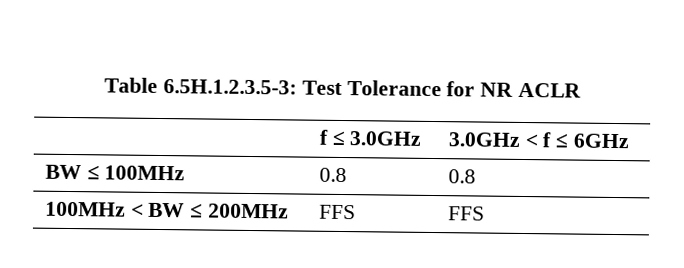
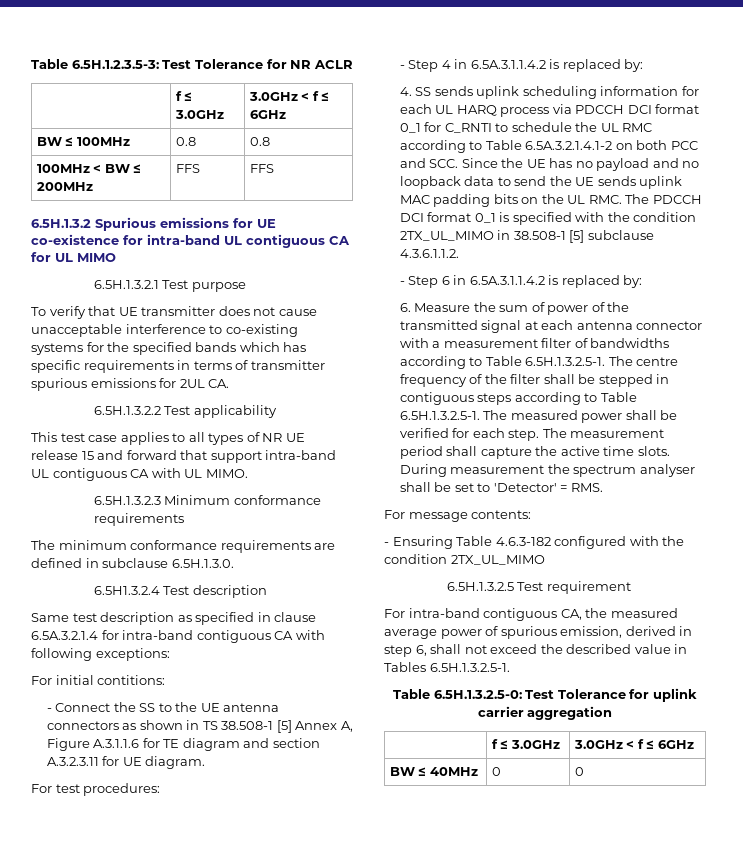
+ 6.5H.1.3.2 Spurious emissions for UE co-existence for intra-band UL contiguous CA for UL MIMO
+ 6.5H.1.3.2.1 Test purpose
+ To verify that UE transmitter does not cause unacceptable interference to co-existing systems for the specified bands which has specific requirements in terms of transmitter spurious emissions for 2UL CA.
+ 6.5H.1.3.2.2 Test applicability
+ This test case applies to all types of NR UE release 15 and forward that support intra-band UL contiguous CA with UL MIMO.
+ 6.5H.1.3.2.3 Minimum conformance requirements
+ The minimum conformance requirements are defined in subclause 6.5H.1.3.0.
+ 6.5H1.3.2.4 Test description
+ Same test description as specified in clause 6.5A.3.2.1.4 for intra-band contiguous CA with following exceptions:
+ For initial contitions:
+ - Connect the SS to the UE antenna connectors as shown in TS 38.508-1 [5] Annex A, Figure A.3.1.1.6 for TE diagram and section A.3.2.3.11 for UE diagram.
+ For test procedures:
+ - Step 4 in 6.5A.3.1.1.4.2 is replaced by:
+ 4. SS sends uplink scheduling information for each UL HARQ process via PDCCH DCI format 0_1 for C_RNTI to schedule the UL RMC according to Table 6.5A.3.2.1.4.1-2 on both PCC and SCC. Since the UE has no payload and no loopback data to send the UE sends uplink MAC padding bits on the UL RMC. The PDCCH DCI format 0_1 is specified with the condition 2TX_UL_MIMO in 38.508-1 [5] subclause 4.3.6.1.1.2.
+ - Step 6 in 6.5A.3.1.1.4.2 is replaced by:
+ 6. Measure the sum of power of the transmitted signal at each antenna connector with a measurement filter of bandwidths according to Table 6.5H.1.3.2.5-1. The centre frequency of the filter shall be stepped in contiguous steps according to Table 6.5H.1.3.2.5-1. The measured power shall be verified for each step. The measurement period shall capture the active time slots. During measurement the spectrum analyser shall be set to 'Detector' = RMS.
+ For message contents:
+ - Ensuring Table 4.6.3-182 configured with the condition 2TX_UL_MIMO
+ 6.5H.1.3.2.5 Test requirement
+ For intra-band contiguous CA, the measured average power of spurious emission, derived in step 6, shall not exceed the described value in Tables 6.5H.1.3.2.5-1.
+ Table 6.5H.1.3.2.5-0: Test Tolerance for uplink carrier aggregation
+ | f ≤ 3.0GHz | 3.0GHz < f ≤ 6GHz
+ BW ≤ 40MHz | 0 | 0

